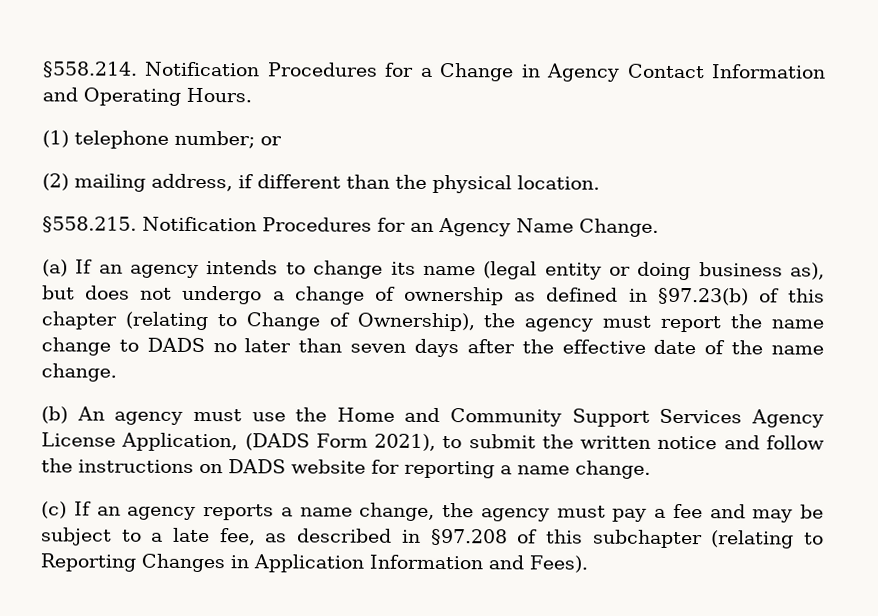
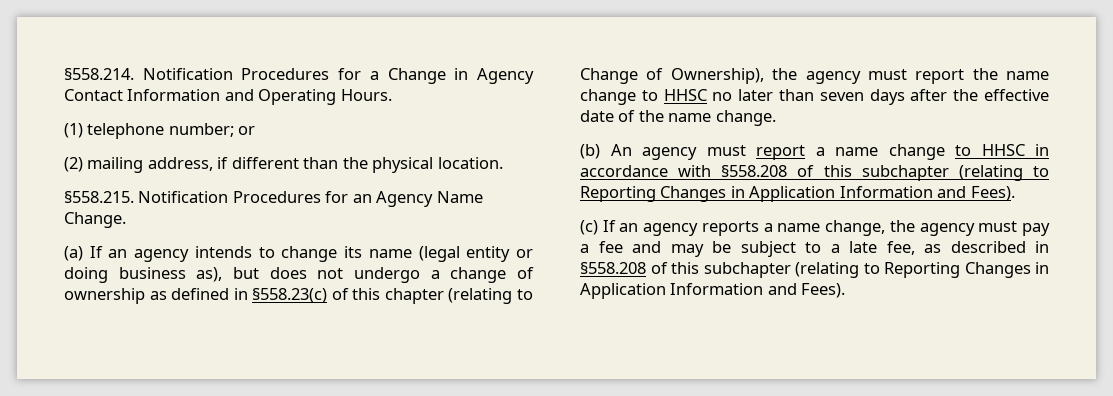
- (a) If an agency intends to change its name (legal entity or doing business as), but does not undergo a change of ownership as defined in §97.23(b) of this chapter (relating to Change of Ownership), the agency must report the name change to DADS no later than seven days after the effective date of the name change.
+ (a) If an agency intends to change its name (legal entity or doing business as), but does not undergo a change of ownership as defined in §558.23(c) of this chapter (relating to Change of Ownership), the agency must report the name change to HHSC no later than seven days after the effective date of the name change.
- (b) An agency must use the Home and Community Support Services Agency License Application, (DADS Form 2021), to submit the written notice and follow the instructions on DADS website for reporting a name change.
+ (b) An agency must report a name change to HHSC in accordance with §558.208 of this subchapter (relating to Reporting Changes in Application Information and Fees).
- (c) If an agency reports a name change, the agency must pay a fee and may be subject to a late fee, as described in §97.208 of this subchapter (relating to Reporting Changes in Application Information and Fees).
+ (c) If an agency reports a name change, the agency must pay a fee and may be subject to a late fee, as described in §558.208 of this subchapter (relating to Reporting Changes in Application Information and Fees).

